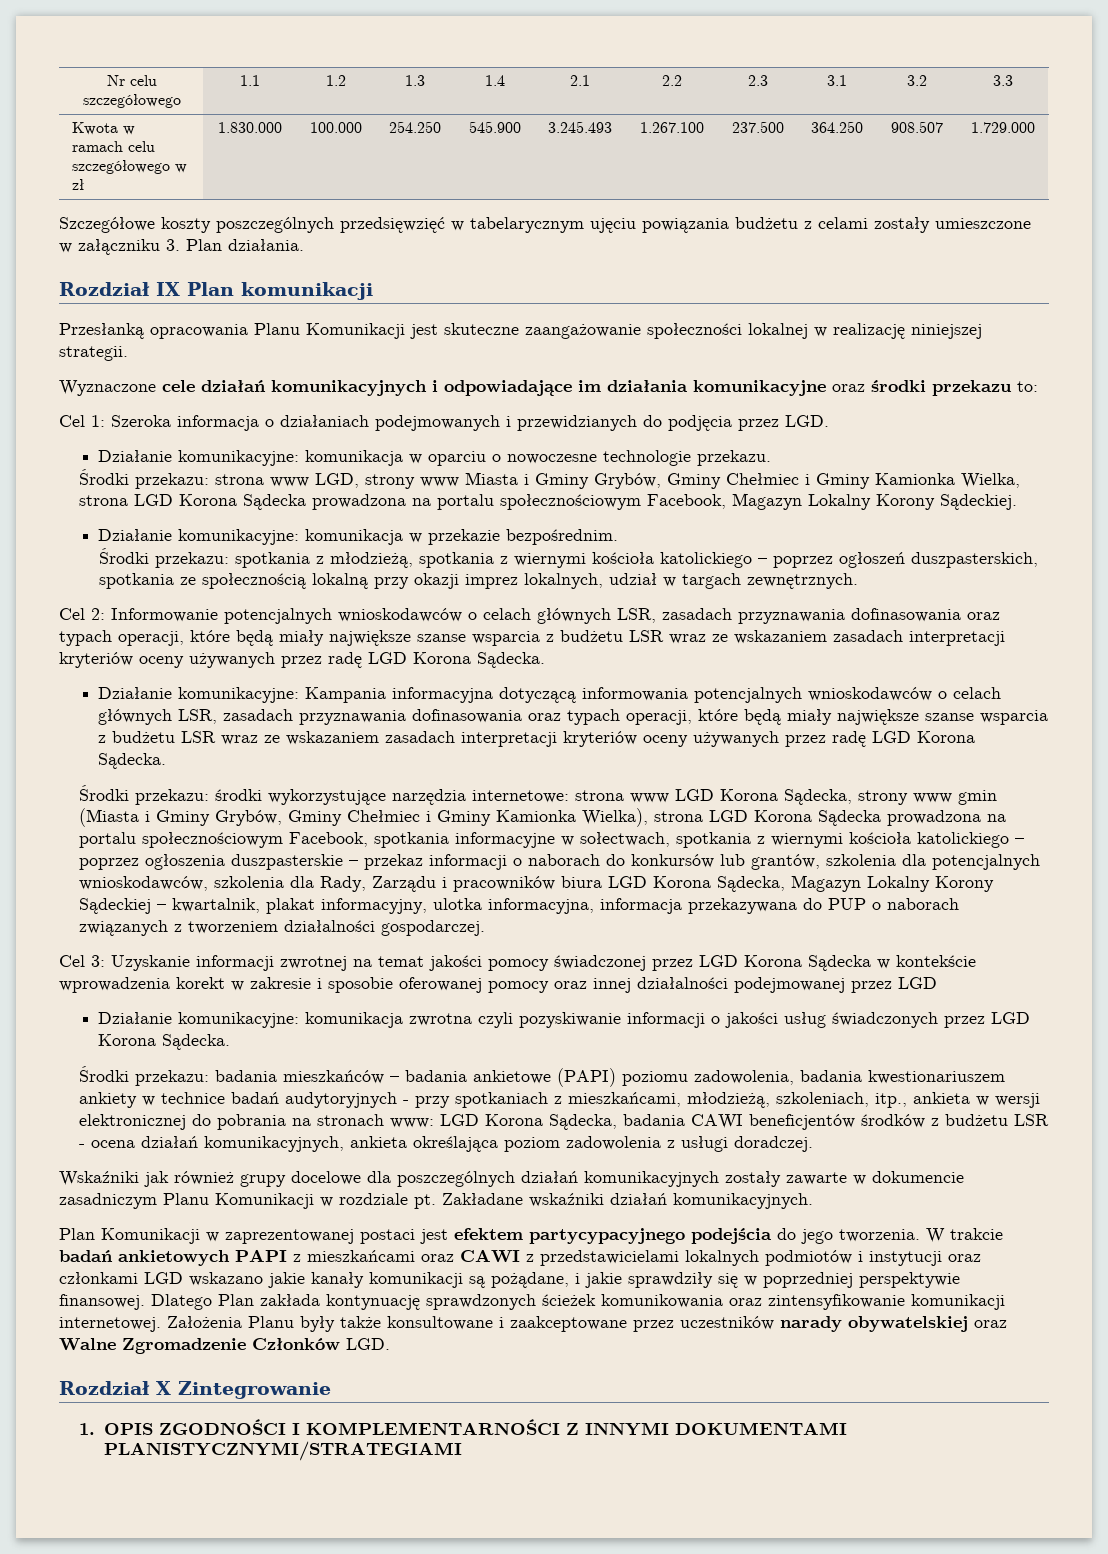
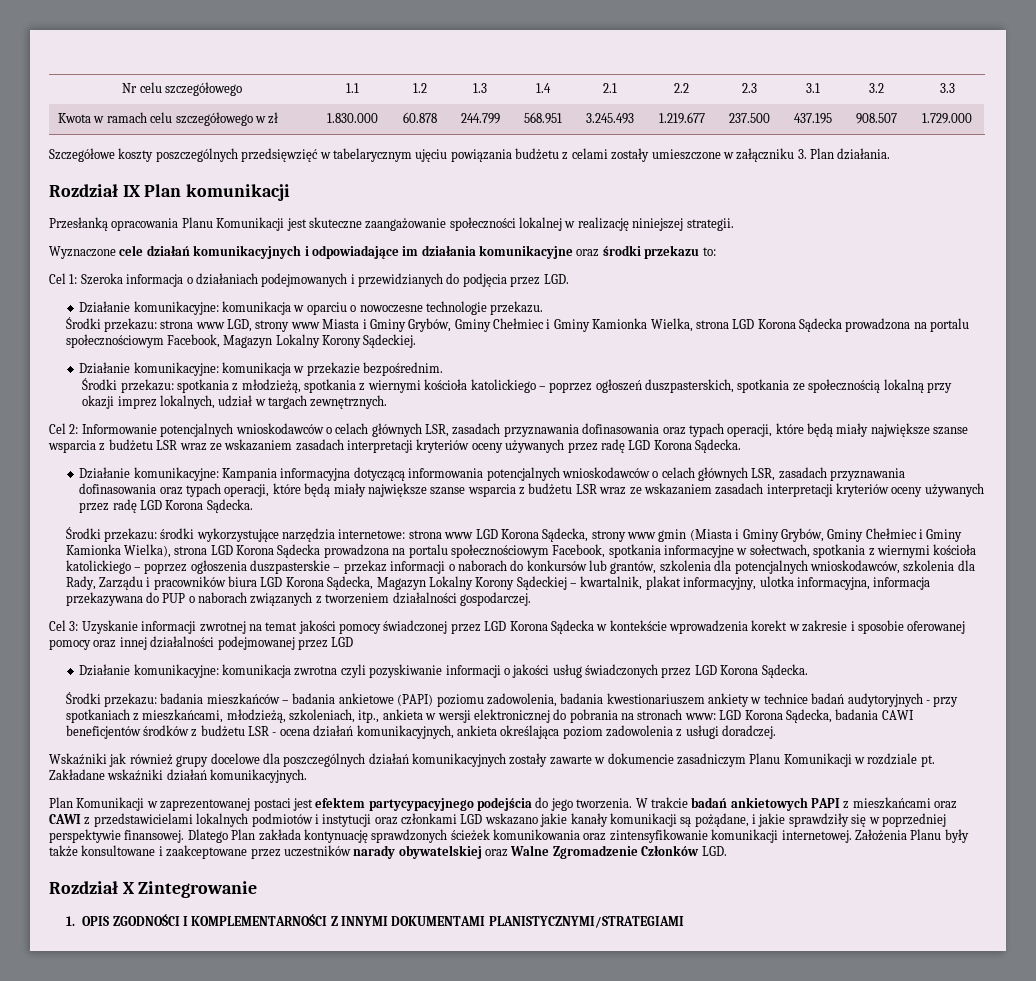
- Kwota w ramach celu szczegółowego w zł | 1.830.000 | 100.000 | 254.250 | 545.900 | 3.245.493 | 1.267.100 | 237.500 | 364.250 | 908.507 | 1.729.000
+ Kwota w ramach celu szczegółowego w zł | 1.830.000 | 60.878 | 244.799 | 568.951 | 3.245.493 | 1.219.677 | 237.500 | 437.195 | 908.507 | 1.729.000

